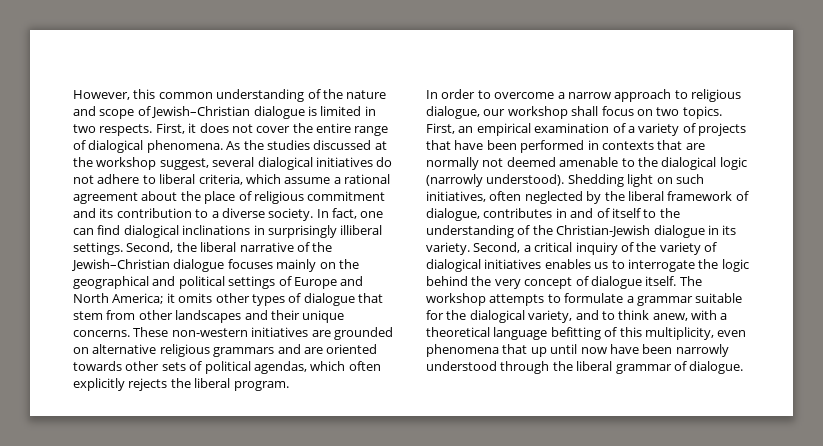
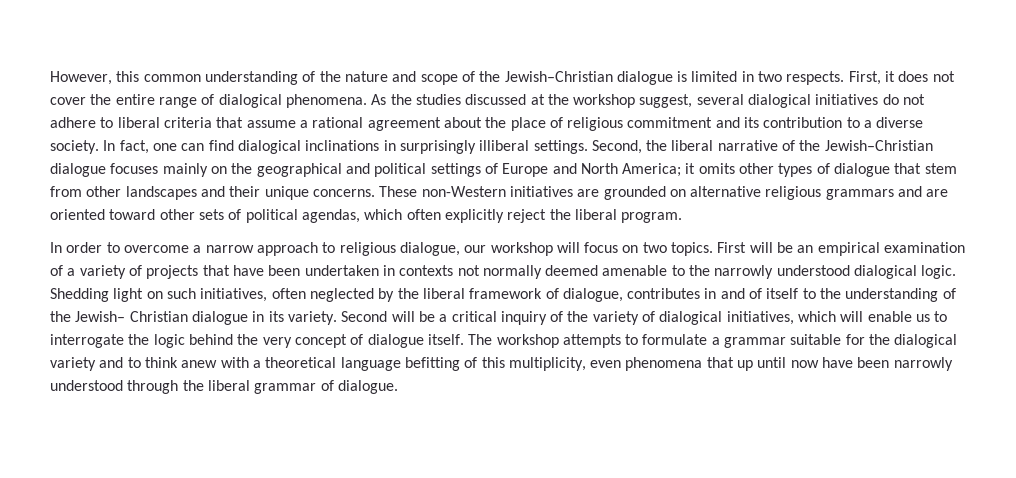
- However, this common understanding of the nature and scope of Jewish–Christian dialogue is limited in two respects.
+ However, this common understanding of the nature and scope of the Jewish–Christian dialogue is limited in two respects.
- As the studies discussed at the workshop suggest, several dialogical initiatives do not adhere to liberal criteria, which assume a rational agreement about the place of religious commitment and its contribution to a diverse society.
+ As the studies discussed at the workshop suggest, several dialogical initiatives do not adhere to liberal criteria that assume a rational agreement about the place of religious commitment and its contribution to a diverse society.
- These non-western initiatives are grounded on alternative religious grammars and are oriented towards other sets of political agendas, which often explicitly rejects the liberal program.
+ These non-Western initiatives are grounded on alternative religious grammars and are oriented toward other sets of political agendas, which often explicitly reject the liberal program.
- In order to overcome a narrow approach to religious dialogue, our workshop shall focus on two topics.
+ In order to overcome a narrow approach to religious dialogue, our workshop will focus on two topics.
- First, an empirical examination of a variety of projects that have been performed in contexts that are normally not deemed amenable to the dialogical logic (narrowly understood).
+ First will be an empirical examination of a variety of projects that have been undertaken in contexts not normally deemed amenable to the narrowly understood dialogical logic.
- Shedding light on such initiatives, often neglected by the liberal framework of dialogue, contributes in and of itself to the understanding of the Christian-Jewish dialogue in its variety.
+ Shedding light on such initiatives, often neglected by the liberal framework of dialogue, contributes in and of itself to the understanding of the Jewish– Christian dialogue in its variety.
- Second, a critical inquiry of the variety of dialogical initiatives enables us to interrogate the logic behind the very concept of dialogue itself.
+ Second will be a critical inquiry of the variety of dialogical initiatives, which will enable us to interrogate the logic behind the very concept of dialogue itself.
- The workshop attempts to formulate a grammar suitable for the dialogical variety, and to think anew, with a theoretical language befitting of this multiplicity, even phenomena that up until now have been narrowly understood through the liberal grammar of dialogue.
+ The workshop attempts to formulate a grammar suitable for the dialogical variety and to think anew with a theoretical language befitting of this multiplicity, even phenomena that up until now have been narrowly understood through the liberal grammar of dialogue.

